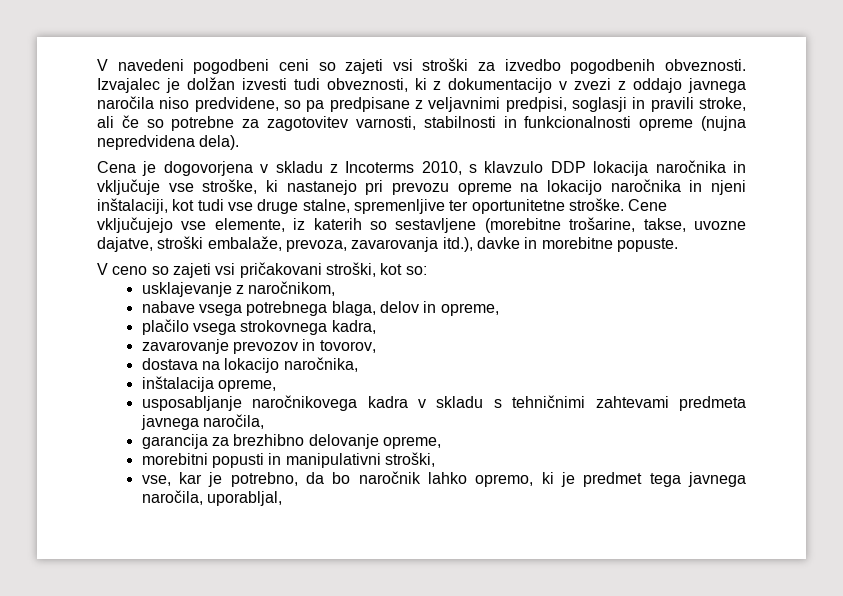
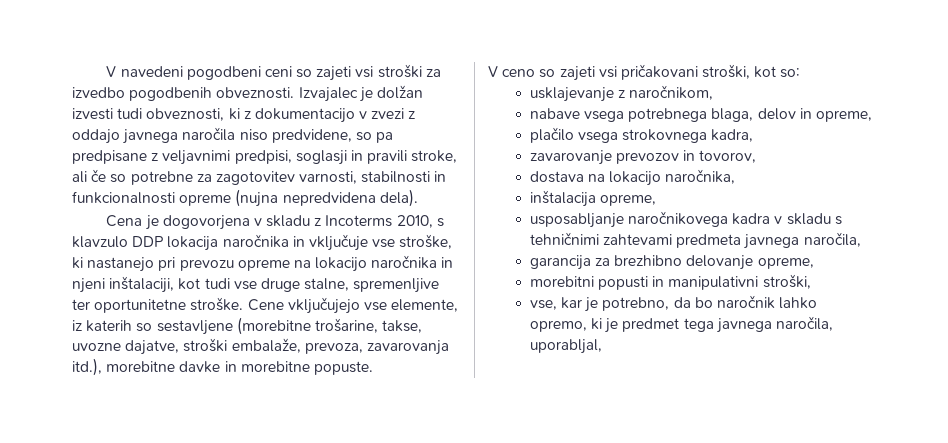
- Cene vključujejo vse elemente, iz katerih so sestavljene (morebitne trošarine, takse, uvozne dajatve, stroški embalaže, prevoza, zavarovanja itd.), davke in morebitne popuste.
+ Cene vključujejo vse elemente, iz katerih so sestavljene (morebitne trošarine, takse, uvozne dajatve, stroški embalaže, prevoza, zavarovanja itd.), morebitne davke in morebitne popuste.

